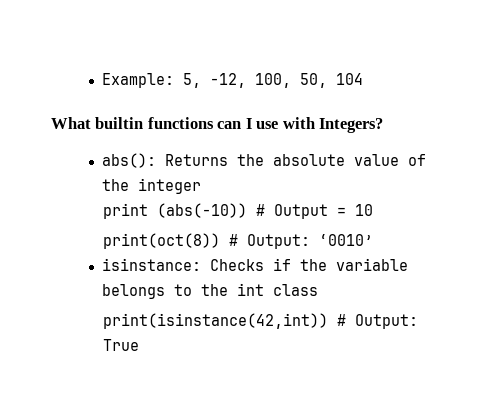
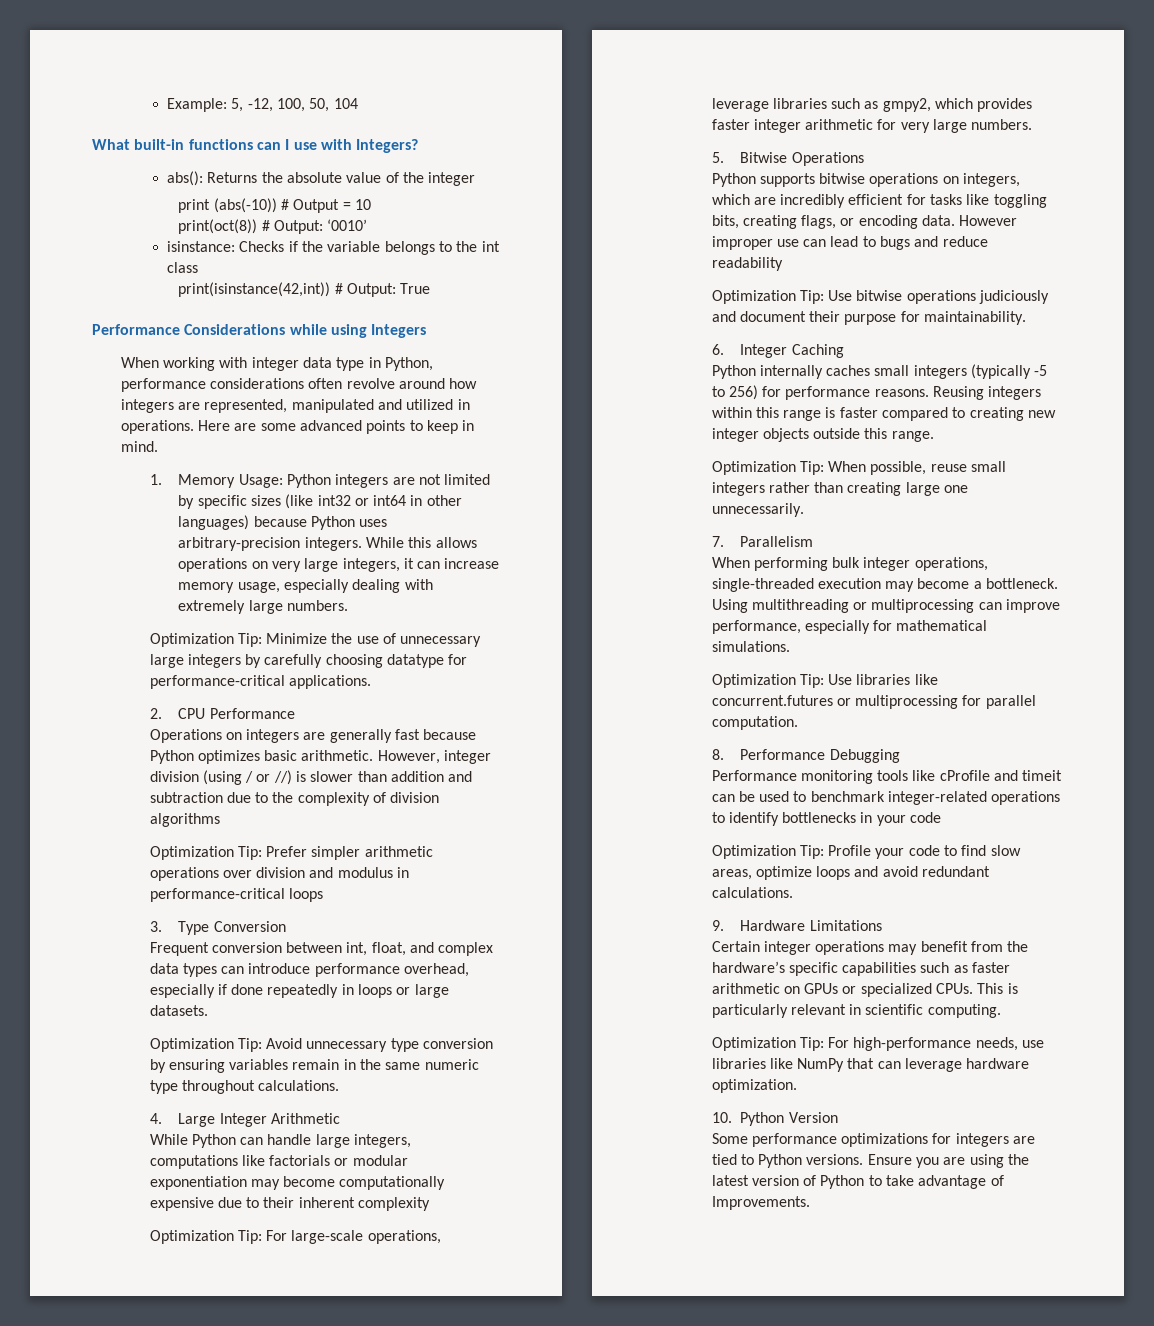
- What builtin functions can I use with Integers?
+ What built-in functions can I use with Integers?
+ Performance Considerations while using Integers
+ When working with integer data type in Python, performance considerations often revolve around how integers are represented, manipulated and utilized in operations. Here are some advanced points to keep in mind.
+ 1. Memory Usage: Python integers are not limited by specific sizes (like int32 or int64 in other languages) because Python uses arbitrary-precision integers. While this allows operations on very large integers, it can increase memory usage, especially dealing with extremely large numbers.
+ Optimization Tip: Minimize the use of unnecessary large integers by carefully choosing datatype for performance-critical applications.
+ 2. CPU Performance
+ Operations on integers are generally fast because Python optimizes basic arithmetic. However, integer division (using / or //) is slower than addition and subtraction due to the complexity of division algorithms
+ Optimization Tip: Prefer simpler arithmetic operations over division and modulus in performance-critical loops
+ 3. Type Conversion
+ Frequent conversion between int, float, and complex data types can introduce performance overhead, especially if done repeatedly in loops or large datasets.
+ Optimization Tip: Avoid unnecessary type conversion by ensuring variables remain in the same numeric type throughout calculations.
+ 4. Large Integer Arithmetic
+ While Python can handle large integers, computations like factorials or modular exponentiation may become computationally expensive due to their inherent complexity
+ Optimization Tip: For large-scale operations, leverage libraries such as gmpy2, which provides faster integer arithmetic for very large numbers.
+ 5. Bitwise Operations
+ Python supports bitwise operations on integers, which are incredibly efficient for tasks like toggling bits, creating flags, or encoding data. However improper use can lead to bugs and reduce readability
+ Optimization Tip: Use bitwise operations judiciously and document their purpose for maintainability.
+ 6. Integer Caching
+ Python internally caches small integers (typically -5 to 256) for performance reasons. Reusing integers within this range is faster compared to creating new integer objects outside this range.
+ Optimization Tip: When possible, reuse small integers rather than creating large one unnecessarily.
+ 7. Parallelism
+ When performing bulk integer operations, single-threaded execution may become a bottleneck. Using multithreading or multiprocessing can improve performance, especially for mathematical simulations.
+ Optimization Tip: Use libraries like concurrent.futures or multiprocessing for parallel computation.
+ 8. Performance Debugging
+ Performance monitoring tools like cProfile and timeit can be used to benchmark integer-related operations to identify bottlenecks in your code
+ Optimization Tip: Profile your code to find slow areas, optimize loops and avoid redundant calculations.
+ 9. Hardware Limitations
+ Certain integer operations may benefit from the hardware’s specific capabilities such as faster arithmetic on GPUs or specialized CPUs. This is particularly relevant in scientific computing.
+ Optimization Tip: For high-performance needs, use libraries like NumPy that can leverage hardware optimization.
+ 10. Python Version
+ Some performance optimizations for integers are tied to Python versions. Ensure you are using the latest version of Python to take advantage of Improvements.

